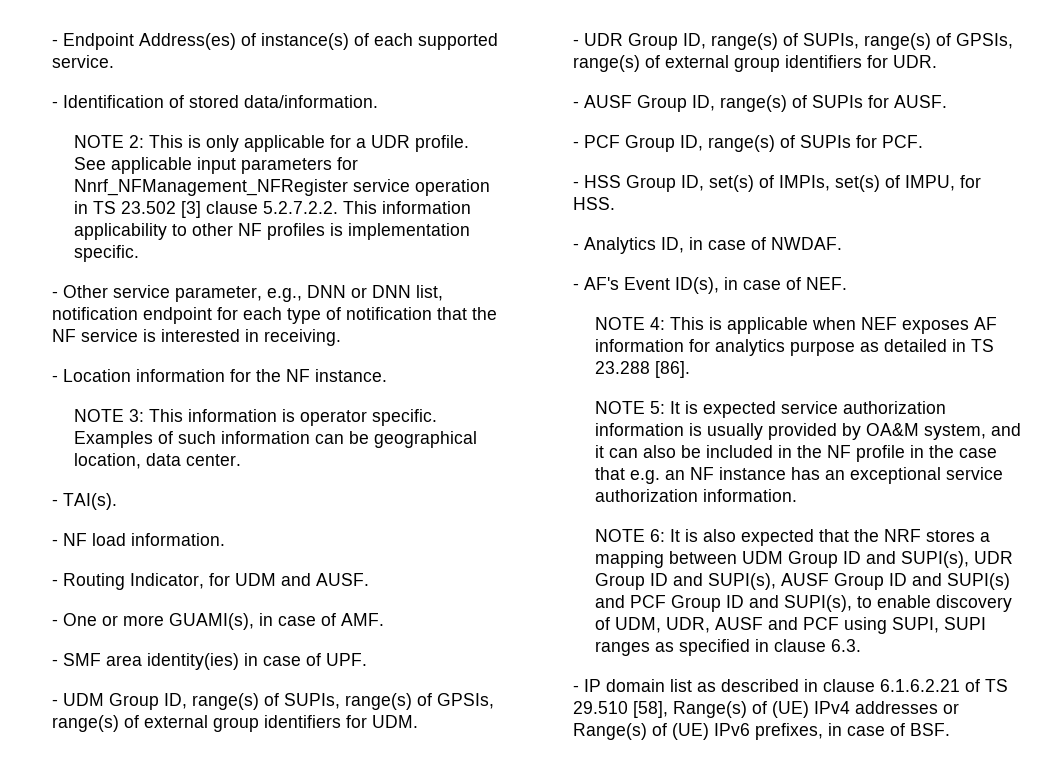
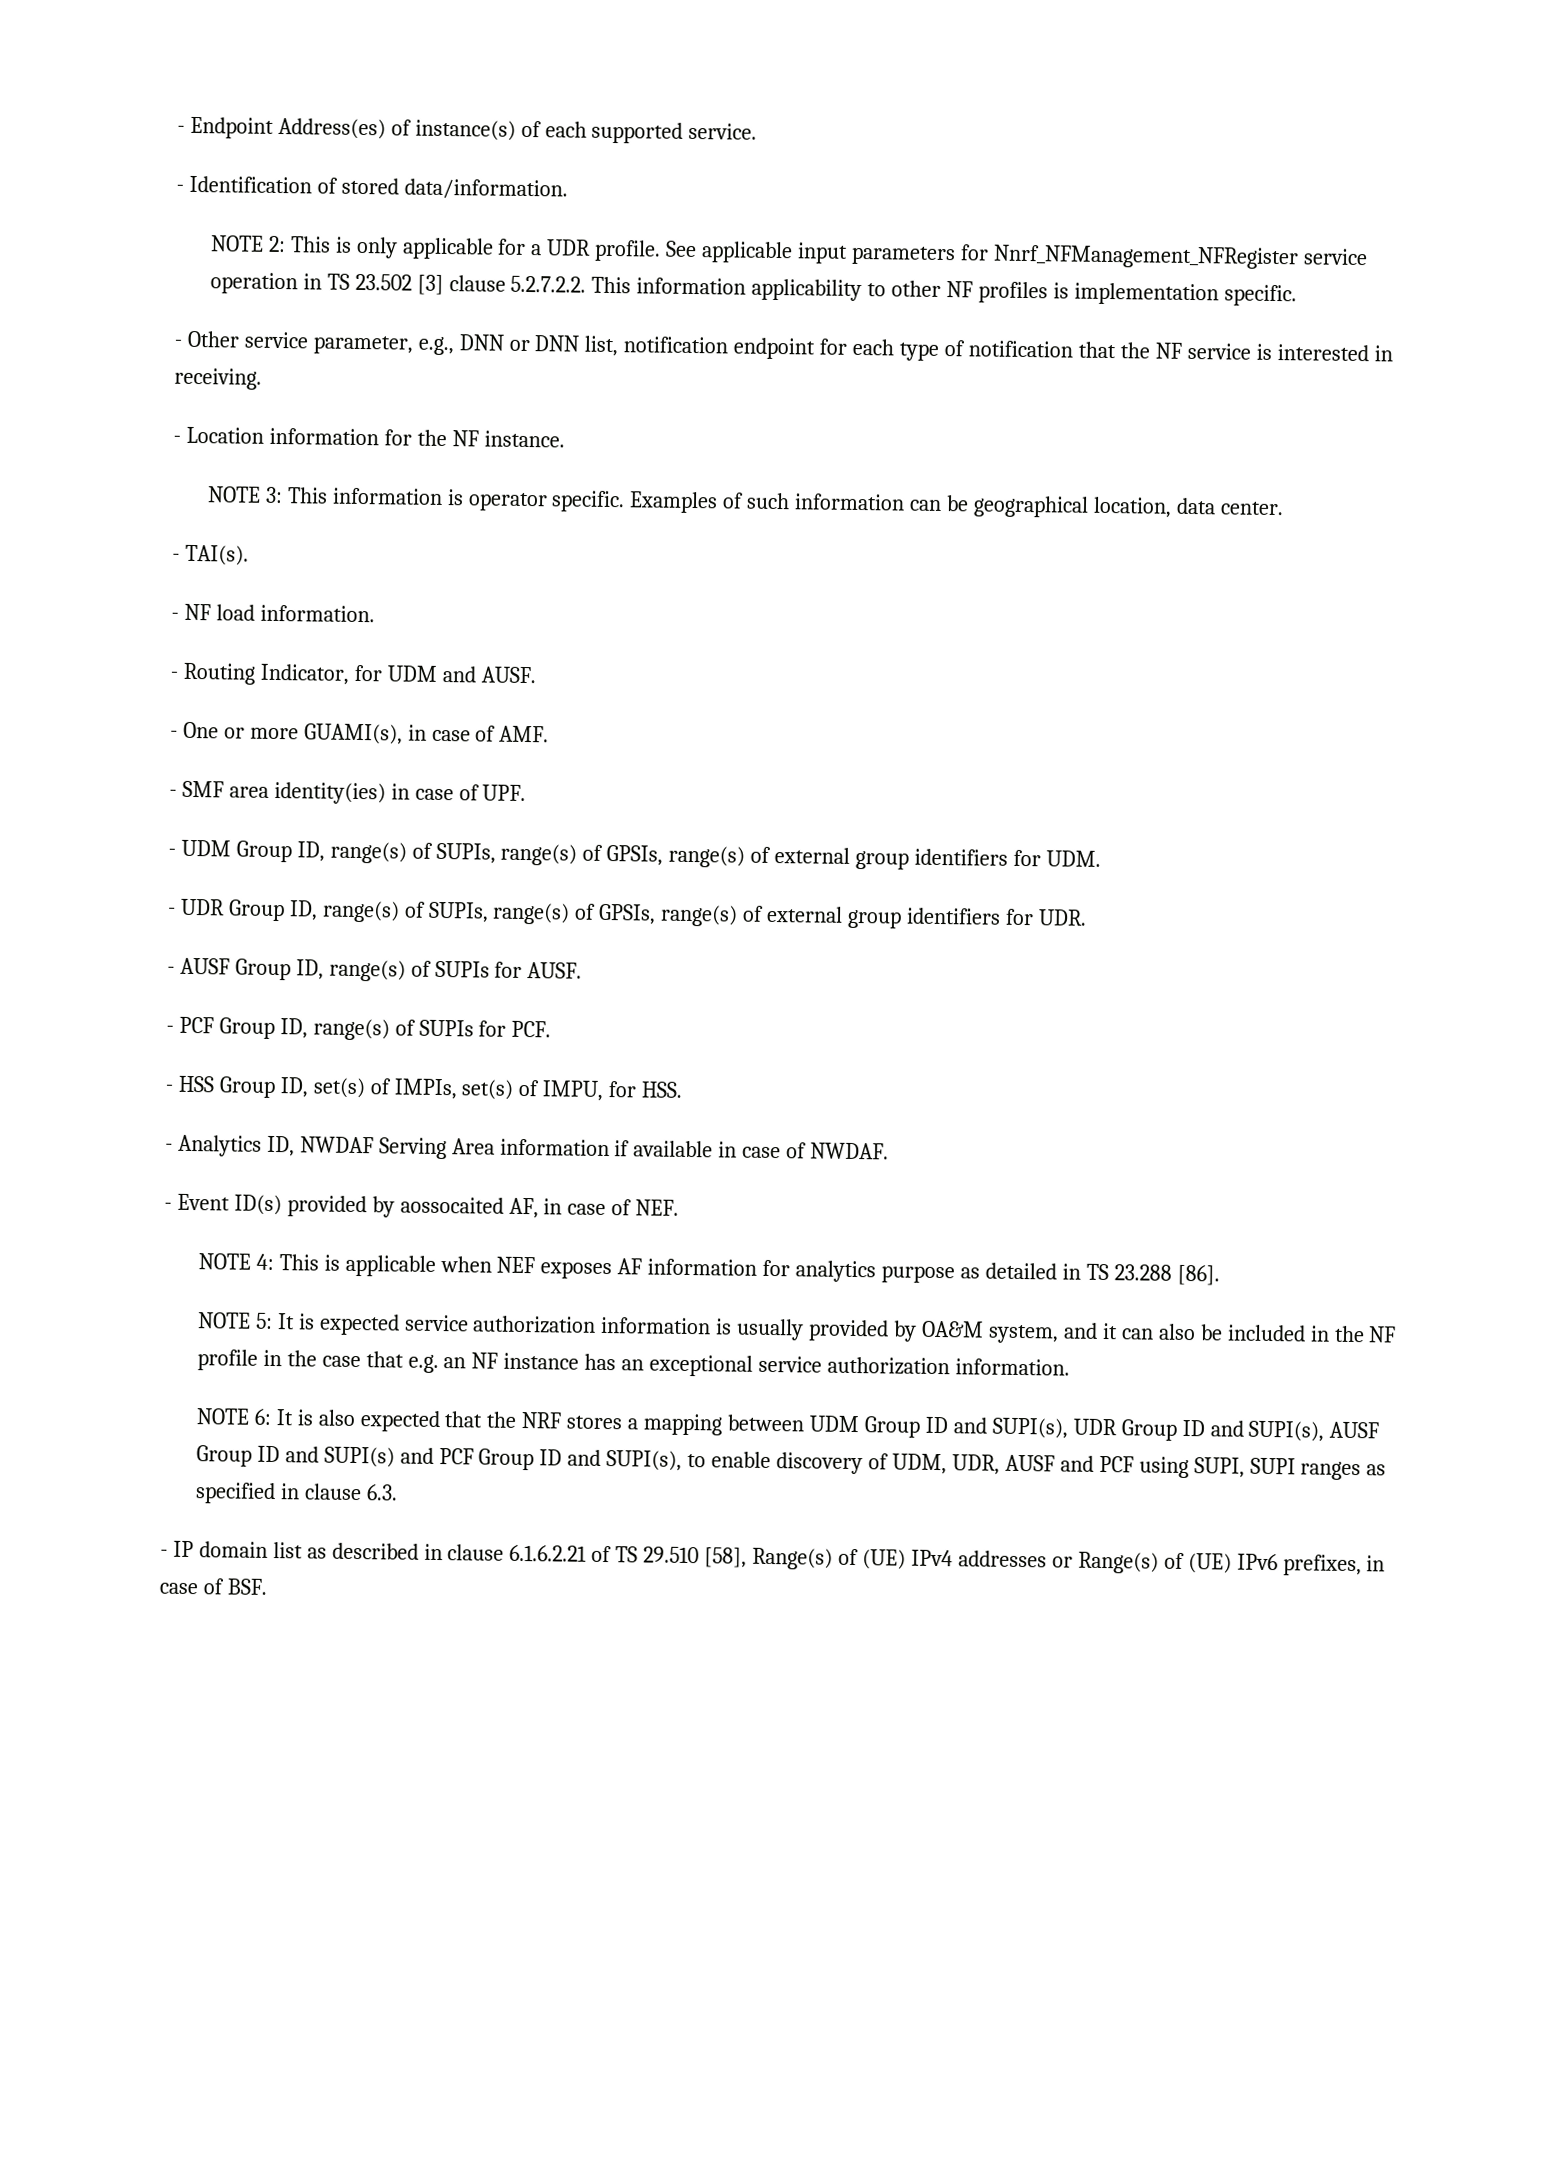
- - Analytics ID, in case of NWDAF.
+ - Analytics ID, NWDAF Serving Area information if available in case of NWDAF.
- - AF's Event ID(s), in case of NEF.
+ - Event ID(s) provided by aossocaited AF, in case of NEF.

